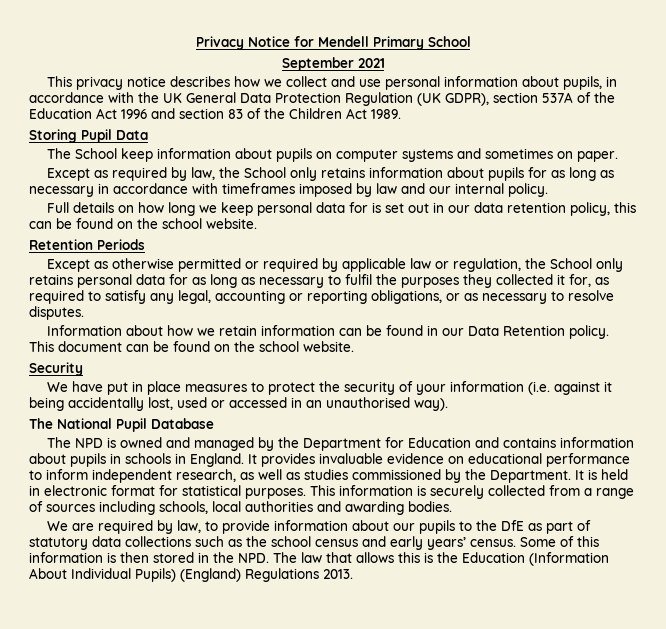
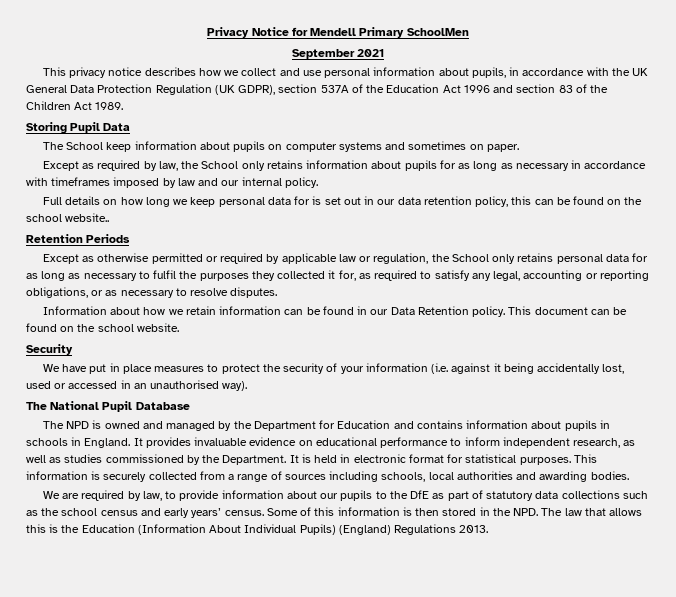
- Privacy Notice for Mendell Primary School
+ Privacy Notice for Mendell Primary SchoolMen
- Full details on how long we keep personal data for is set out in our data retention policy, this can be found on the school website.
+ Full details on how long we keep personal data for is set out in our data retention policy, this can be found on the school website..

